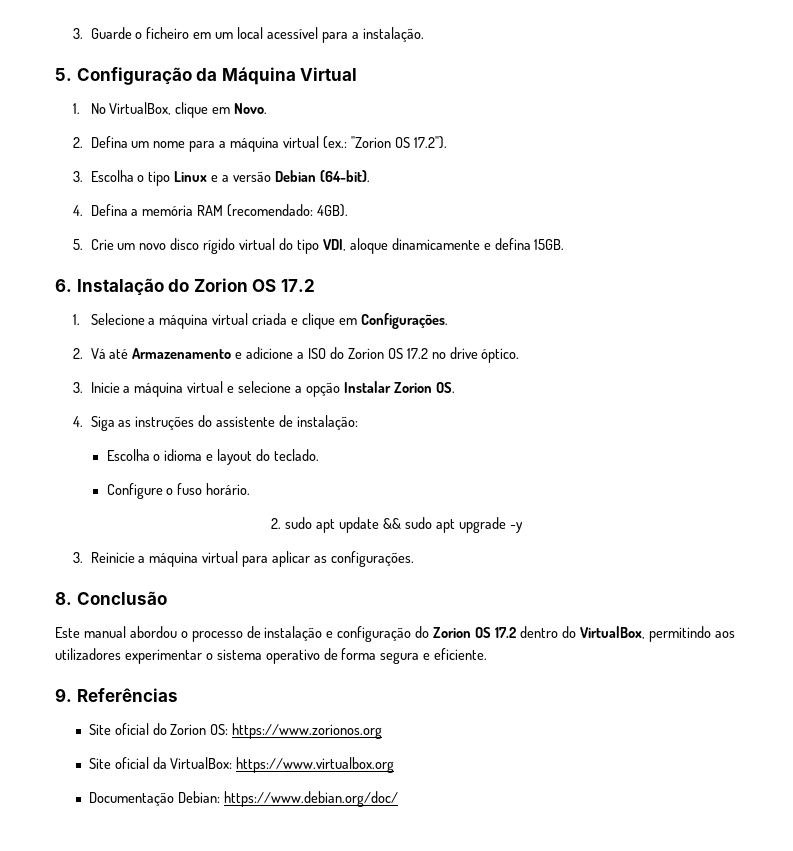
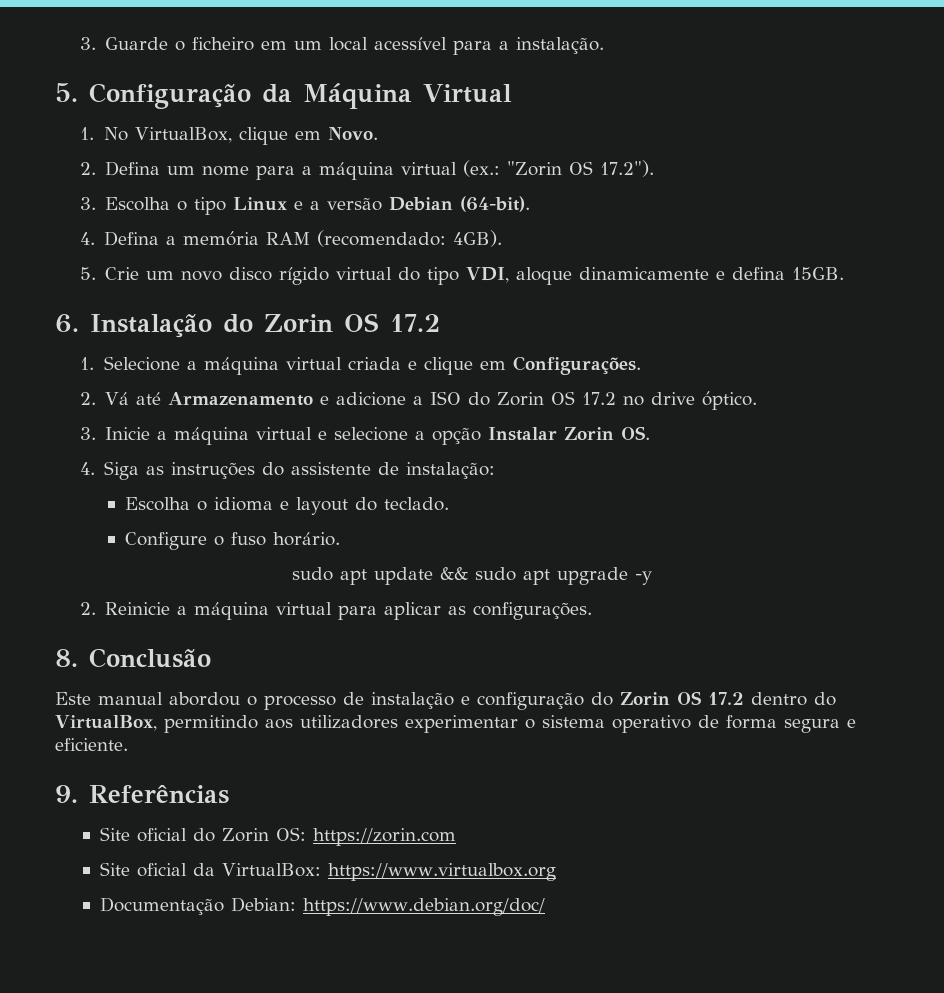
- 2. Defina um nome para a máquina virtual (ex.: "Zorion OS 17.2").
+ 2. Defina um nome para a máquina virtual (ex.: "Zorin OS 17.2").
- 6. Instalação do Zorion OS 17.2
+ 6. Instalação do Zorin OS 17.2
- 2. Vá até Armazenamento e adicione a ISO do Zorion OS 17.2 no drive óptico.
+ 2. Vá até Armazenamento e adicione a ISO do Zorin OS 17.2 no drive óptico.
- 3. Inicie a máquina virtual e selecione a opção Instalar Zorion OS.
+ 3. Inicie a máquina virtual e selecione a opção Instalar Zorin OS.
- 2. sudo apt update && sudo apt upgrade -y
+ sudo apt update && sudo apt upgrade -y
- 3. Reinicie a máquina virtual para aplicar as configurações.
+ 2. Reinicie a máquina virtual para aplicar as configurações.
- Este manual abordou o processo de instalação e configuração do Zorion OS 17.2 dentro do VirtualBox, permitindo aos utilizadores experimentar o sistema operativo de forma segura e eficiente.
+ Este manual abordou o processo de instalação e configuração do Zorin OS 17.2 dentro do VirtualBox, permitindo aos utilizadores experimentar o sistema operativo de forma segura e eficiente.
- Site oficial do Zorion OS: https://www.zorionos.org
+ Site oficial do Zorin OS: https://zorin.com

